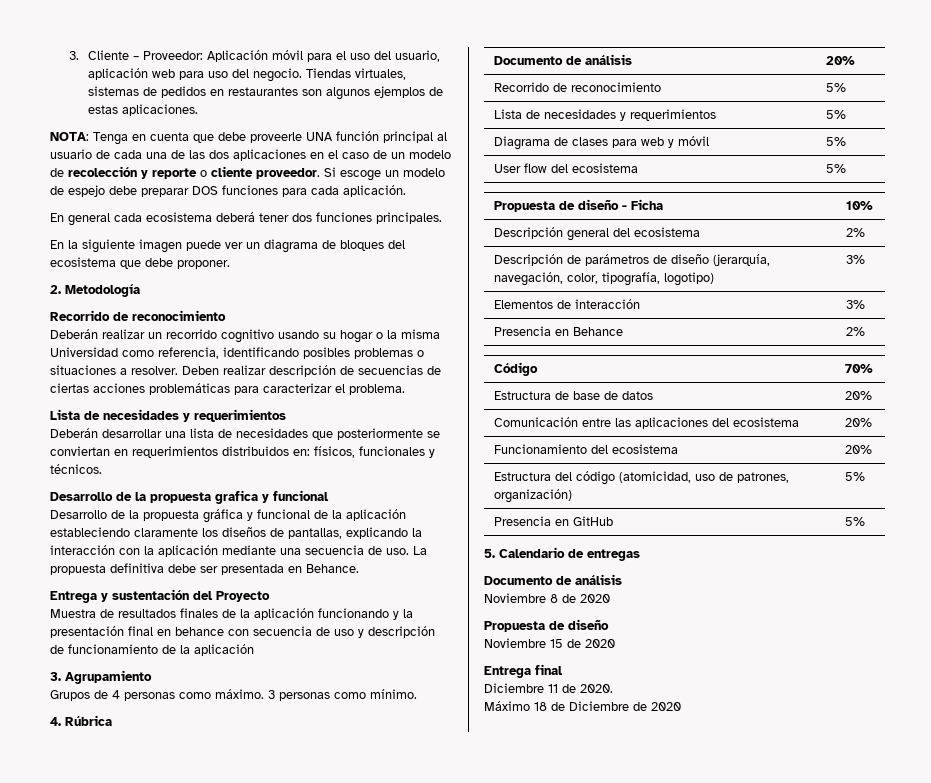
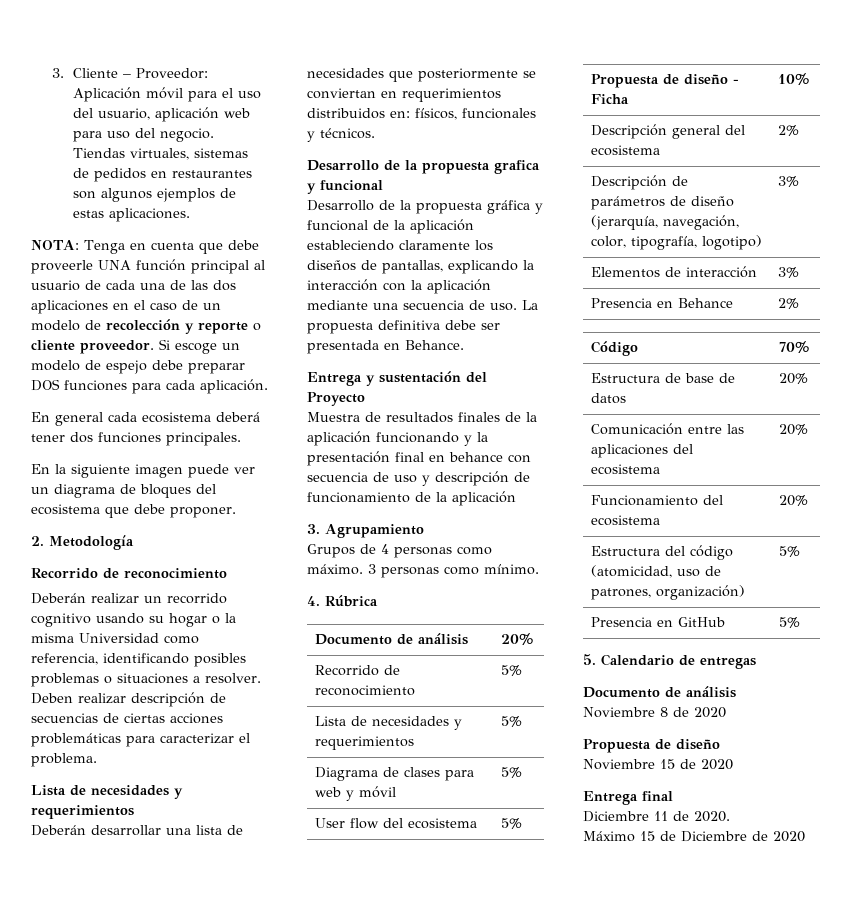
- Máximo 18 de Diciembre de 2020
+ Máximo 15 de Diciembre de 2020

